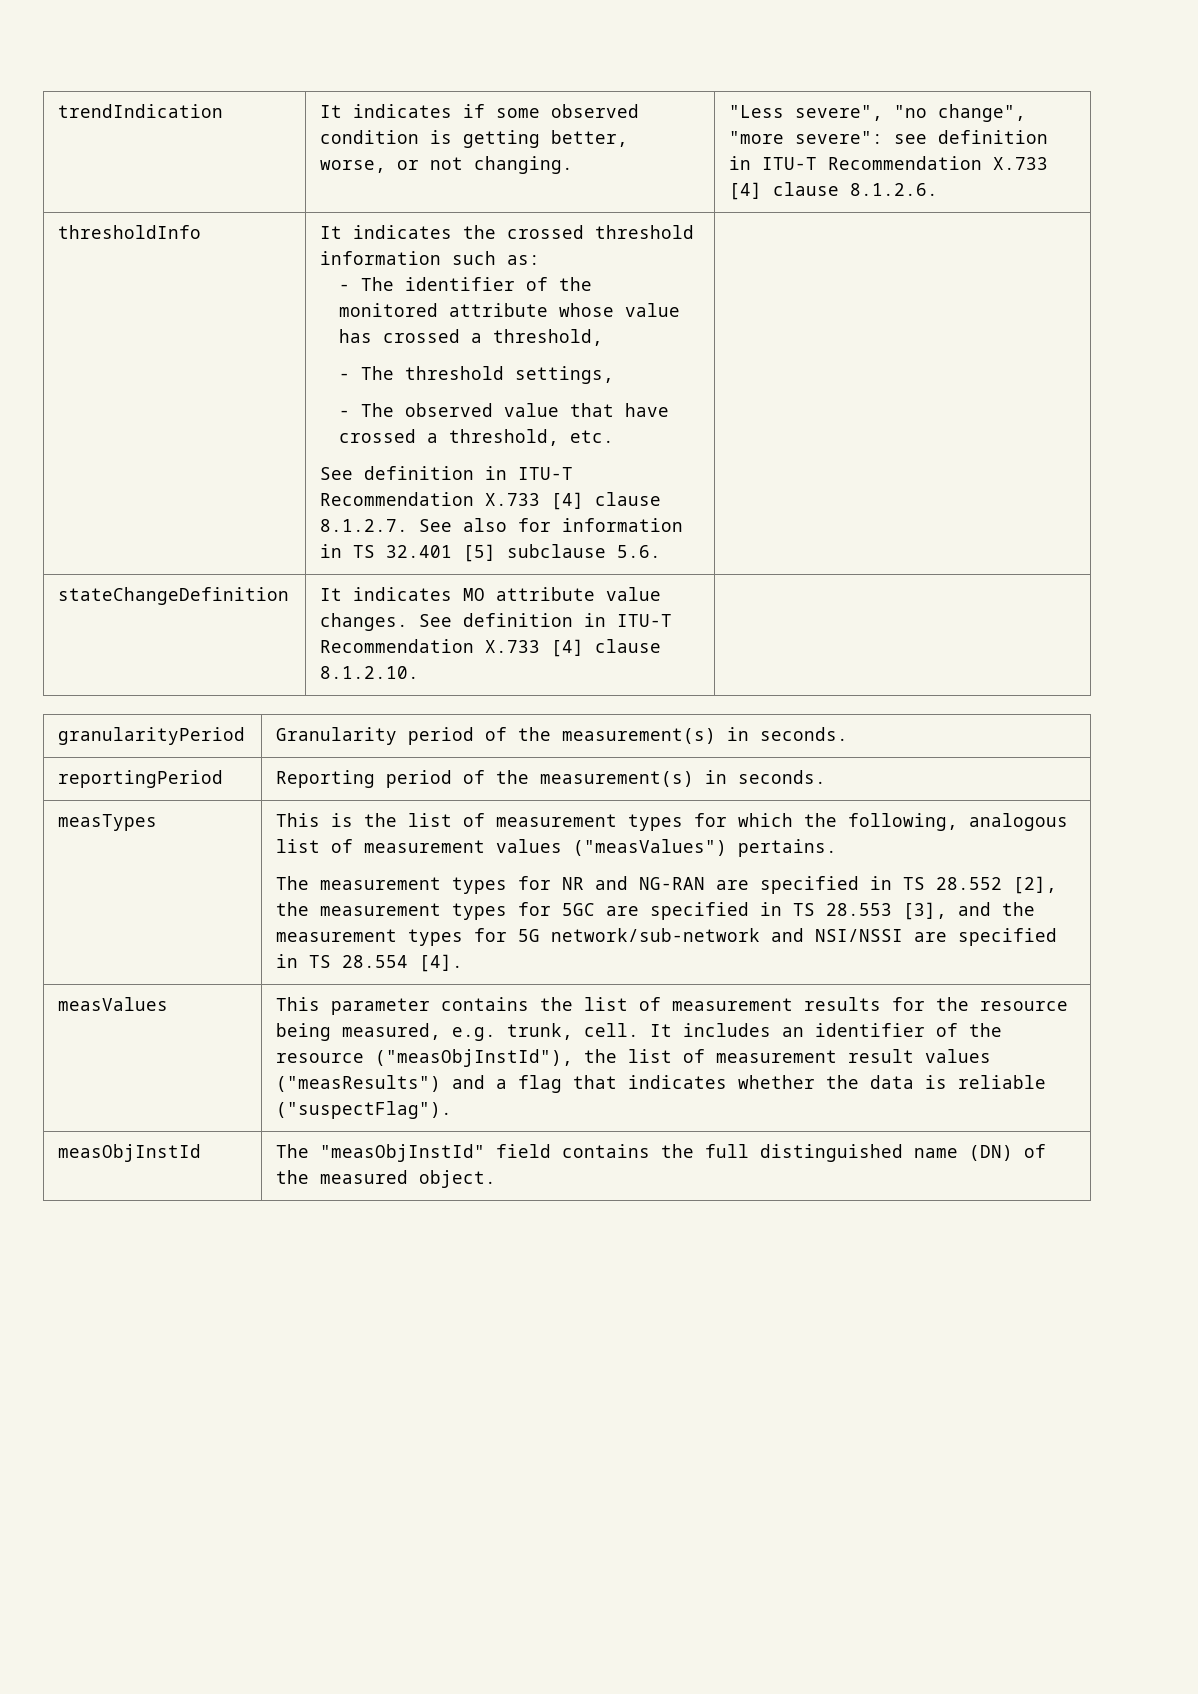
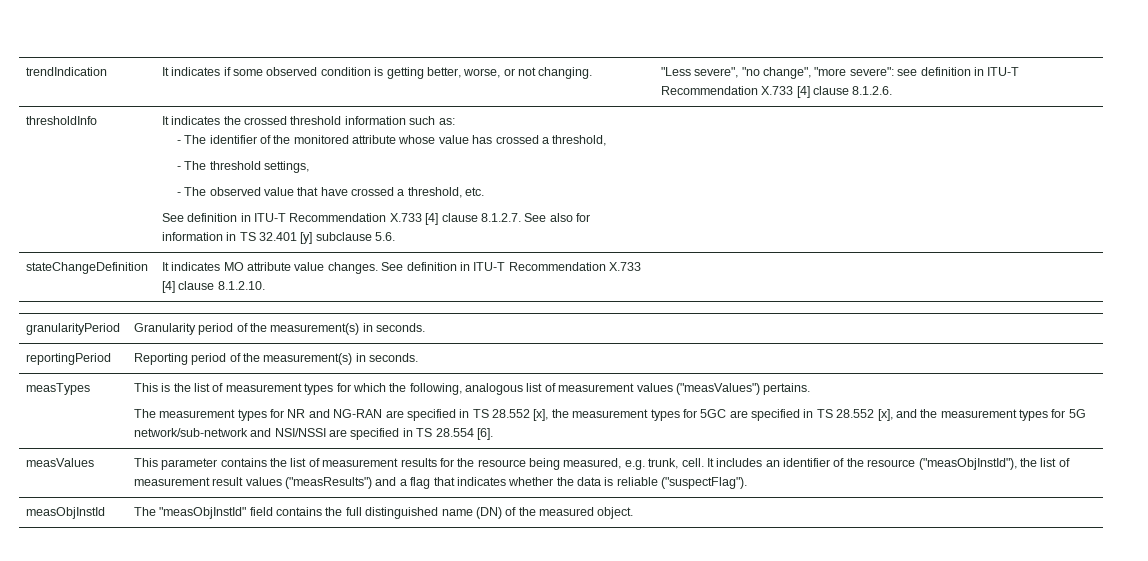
- See definition in ITU-T Recommendation X.733 [4] clause 8.1.2.7. See also for information in TS 32.401 [5] subclause 5.6.
+ See definition in ITU-T Recommendation X.733 [4] clause 8.1.2.7. See also for information in TS 32.401 [y] subclause 5.6.
- The measurement types for NR and NG-RAN are specified in TS 28.552 [2], the measurement types for 5GC are specified in TS 28.553 [3], and the measurement types for 5G network/sub-network and NSI/NSSI are specified in TS 28.554 [4].
+ The measurement types for NR and NG-RAN are specified in TS 28.552 [x], the measurement types for 5GC are specified in TS 28.552 [x], and the measurement types for 5G network/sub-network and NSI/NSSI are specified in TS 28.554 [6].

